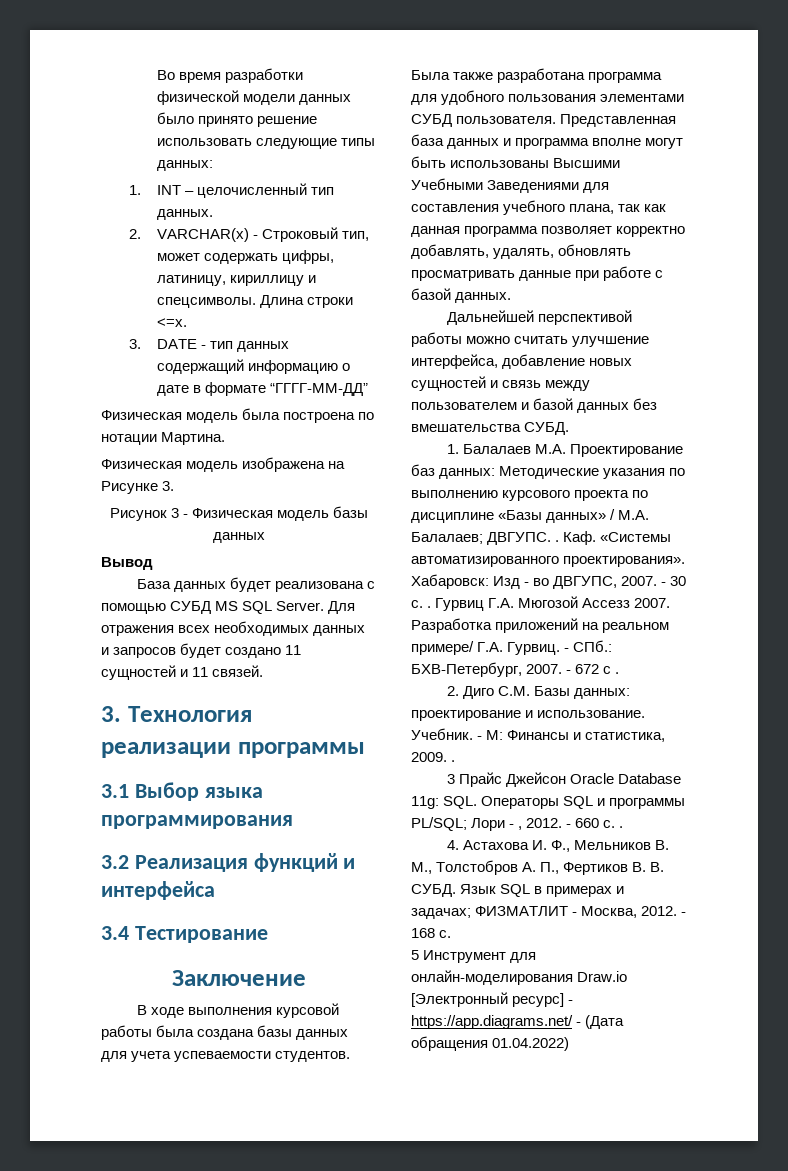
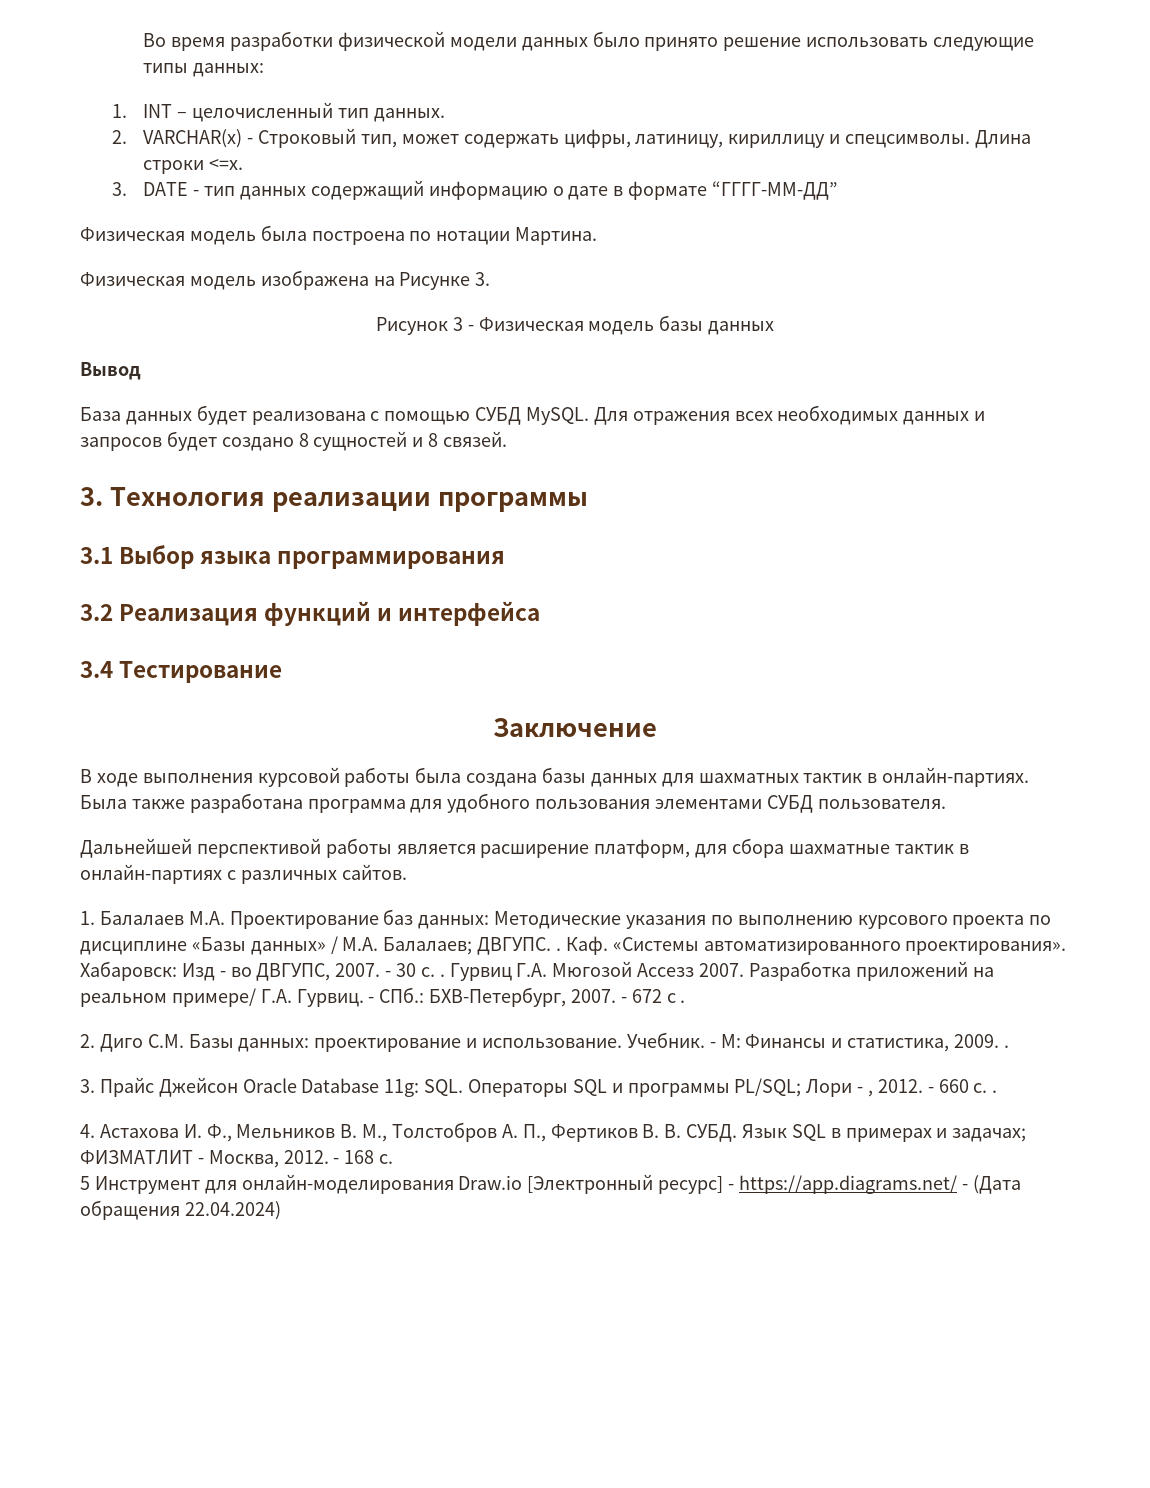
- База данных будет реализована с помощью СУБД MS SQL Server.
+ База данных будет реализована с помощью СУБД MySQL.
- Для отражения всех необходимых данных и запросов будет создано 11 сущностей и 11 связей.
+ Для отражения всех необходимых данных и запросов будет создано 8 сущностей и 8 связей.
- В ходе выполнения курсовой работы была создана базы данных для учета успеваемости студентов.
+ В ходе выполнения курсовой работы была создана базы данных для шахматных тактик в онлайн-партиях.
- Была также разработана программа для удобного пользования элементами СУБД пользователя. Представленная база данных и программа вполне могут быть использованы Высшими Учебными Заведениями для составления учебного плана, так как данная программа позволяет корректно добавлять, удалять, обновлять просматривать данные при работе с базой данных.
- Дальнейшей перспективой работы можно считать улучшение интерфейса, добавление новых сущностей и связь между пользователем и базой данных без вмешательства СУБД.
+ Была также разработана программа для удобного пользования элементами СУБД пользователя.
+ Дальнейшей перспективой работы является расширение платформ, для сбора шахматные тактик в онлайн-партиях с различных сайтов.
- 3 Прайс Джейсон Oracle Database 11g: SQL. Операторы SQL и программы PL/SQL; Лори - , 2012.
+ 3. Прайс Джейсон Oracle Database 11g: SQL. Операторы SQL и программы PL/SQL; Лори - , 2012.
- 5 Инструмент для онлайн-моделирования Draw.io [Электронный ресурс] - https://app.diagrams.net/ - (Дата обращения 01.04.2022)
+ 5 Инструмент для онлайн-моделирования Draw.io [Электронный ресурс] - https://app.diagrams.net/ - (Дата обращения 22.04.2024)

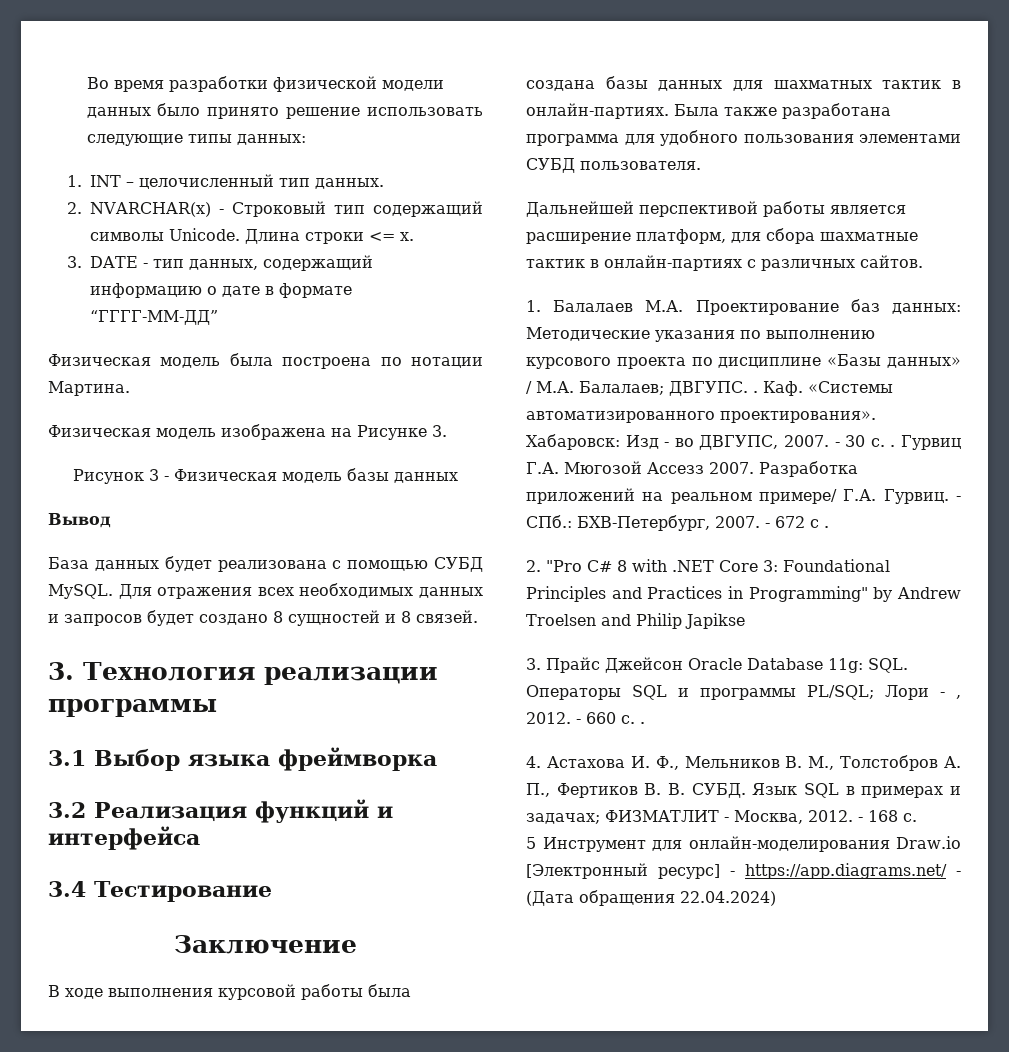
- 2. VARCHAR(x) - Строковый тип, может содержать цифры, латиницу, кириллицу и спецсимволы. Длина строки <=x.
+ 2. NVARCHAR(x) - Строковый тип содержащий символы Unicode. Длина строки <= x.
- 3. DATE - тип данных содержащий информацию о дате в формате “ГГГГ-ММ-ДД”
+ 3. DATE - тип данных, содержащий информацию о дате в формате “ГГГГ-ММ-ДД”
- 3.1 Выбор языка программирования
+ 3.1 Выбор языка фреймворка
- 2. Диго С.М. Базы данных: проектирование и использование. Учебник. - М: Финансы и статистика, 2009. .
+ 2. "Pro C# 8 with .NET Core 3: Foundational Principles and Practices in Programming" by Andrew Troelsen and Philip Japikse

